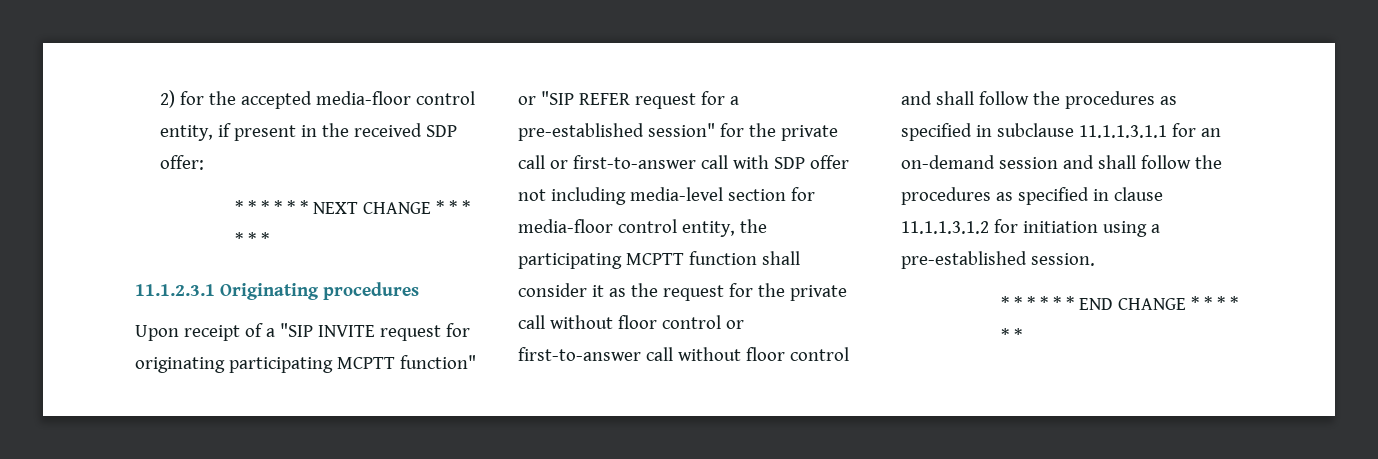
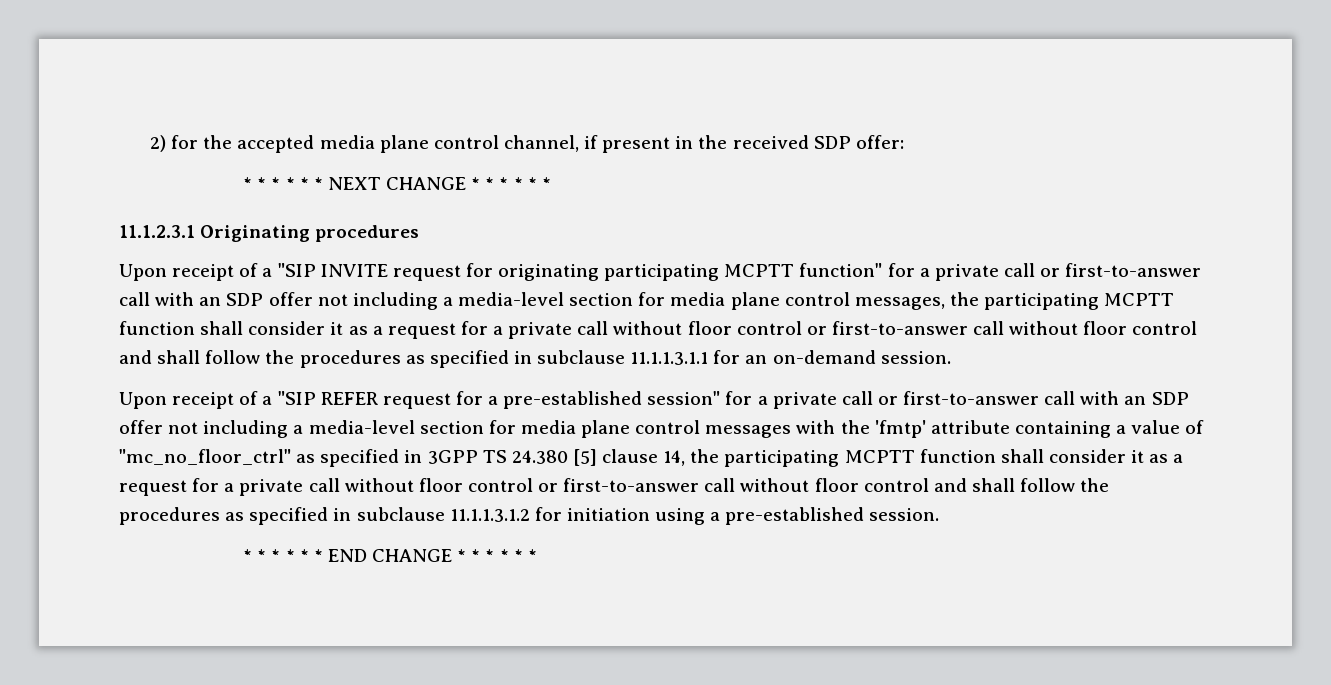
- 2) for the accepted media-floor control entity, if present in the received SDP offer:
+ 2) for the accepted media plane control channel, if present in the received SDP offer:
- Upon receipt of a "SIP INVITE request for originating participating MCPTT function" or "SIP REFER request for a pre-established session" for the private call or first-to-answer call with SDP offer not including media-level section for media-floor control entity, the participating MCPTT function shall consider it as the request for the private call without floor control or first-to-answer call without floor control and shall follow the procedures as specified in subclause 11.1.1.3.1.1 for an on-demand session and shall follow the procedures as specified in clause 11.1.1.3.1.2 for initiation using a pre-established session.
+ Upon receipt of a "SIP INVITE request for originating participating MCPTT function" for a private call or first-to-answer call with an SDP offer not including a media-level section for media plane control messages, the participating MCPTT function shall consider it as a request for a private call without floor control or first-to-answer call without floor control and shall follow the procedures as specified in subclause 11.1.1.3.1.1 for an on-demand session.
+ Upon receipt of a "SIP REFER request for a pre-established session" for a private call or first-to-answer call with an SDP offer not including a media-level section for media plane control messages with the 'fmtp' attribute containing a value of "mc_no_floor_ctrl" as specified in 3GPP TS 24.380 [5] clause 14, the participating MCPTT function shall consider it as a request for a private call without floor control or first-to-answer call without floor control and shall follow the procedures as specified in subclause 11.1.1.3.1.2 for initiation using a pre-established session.

